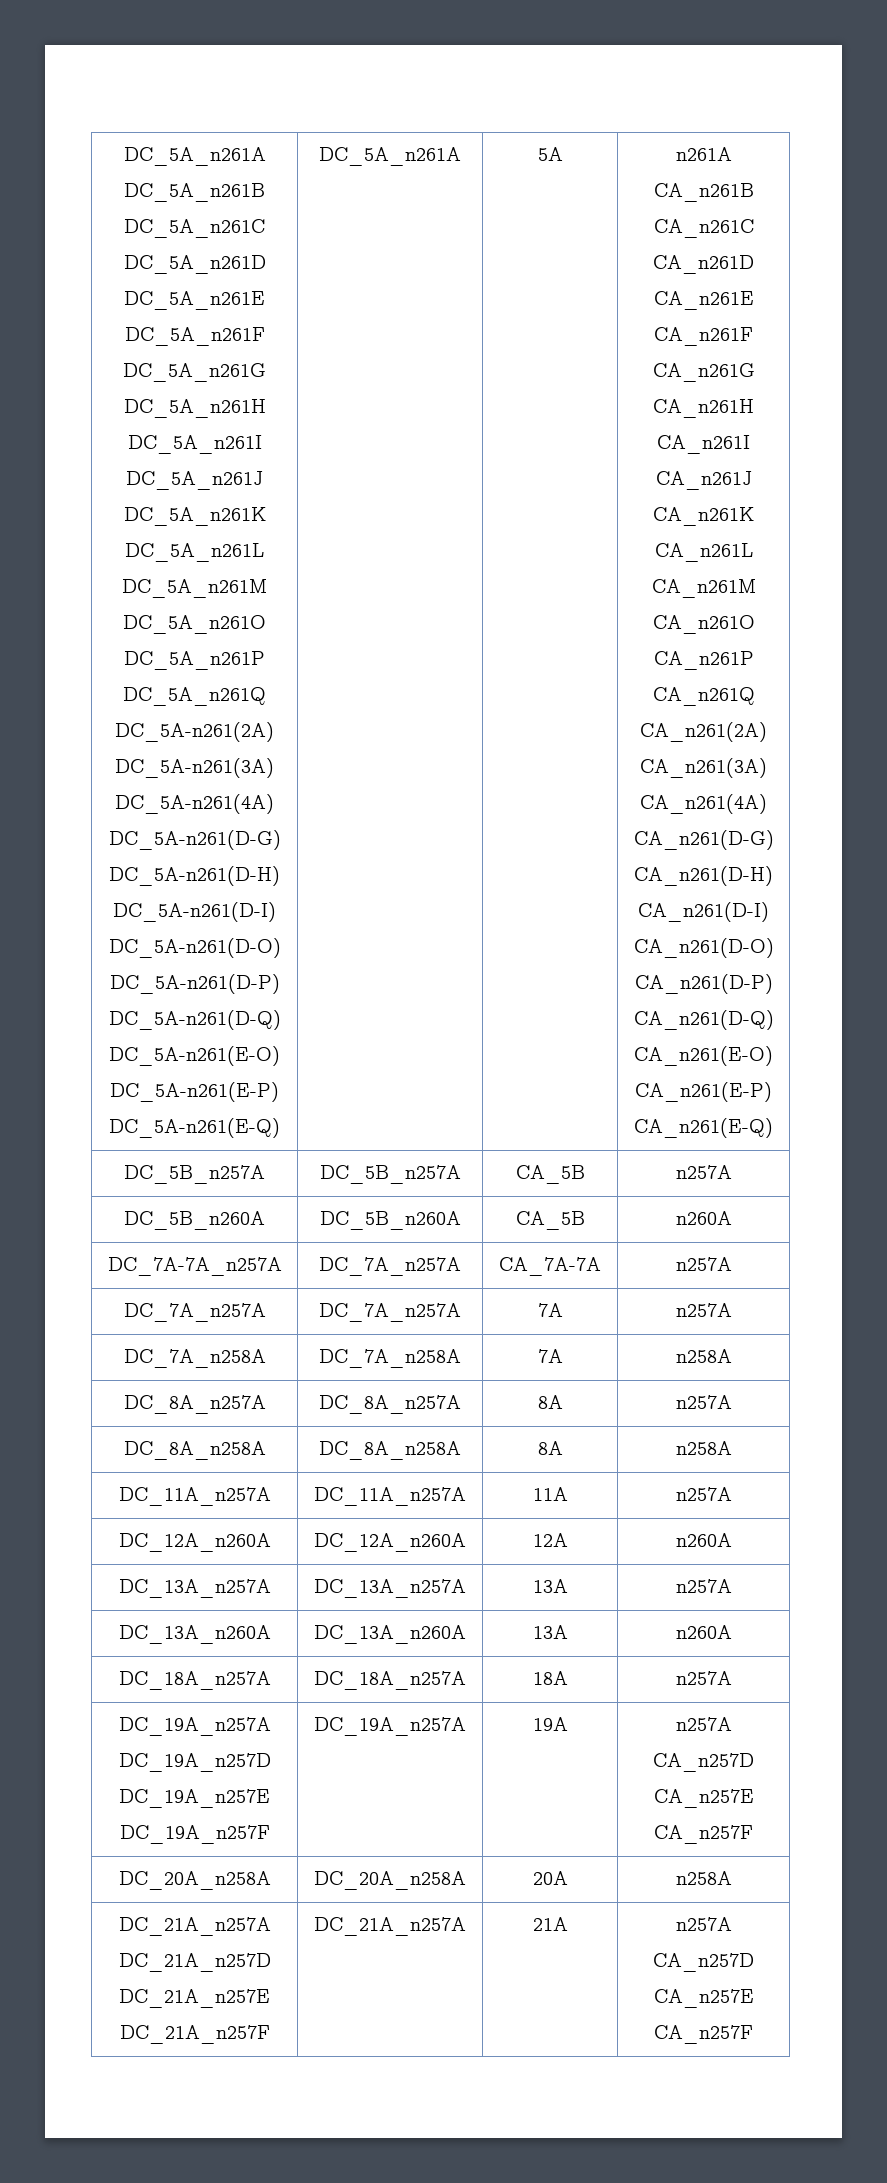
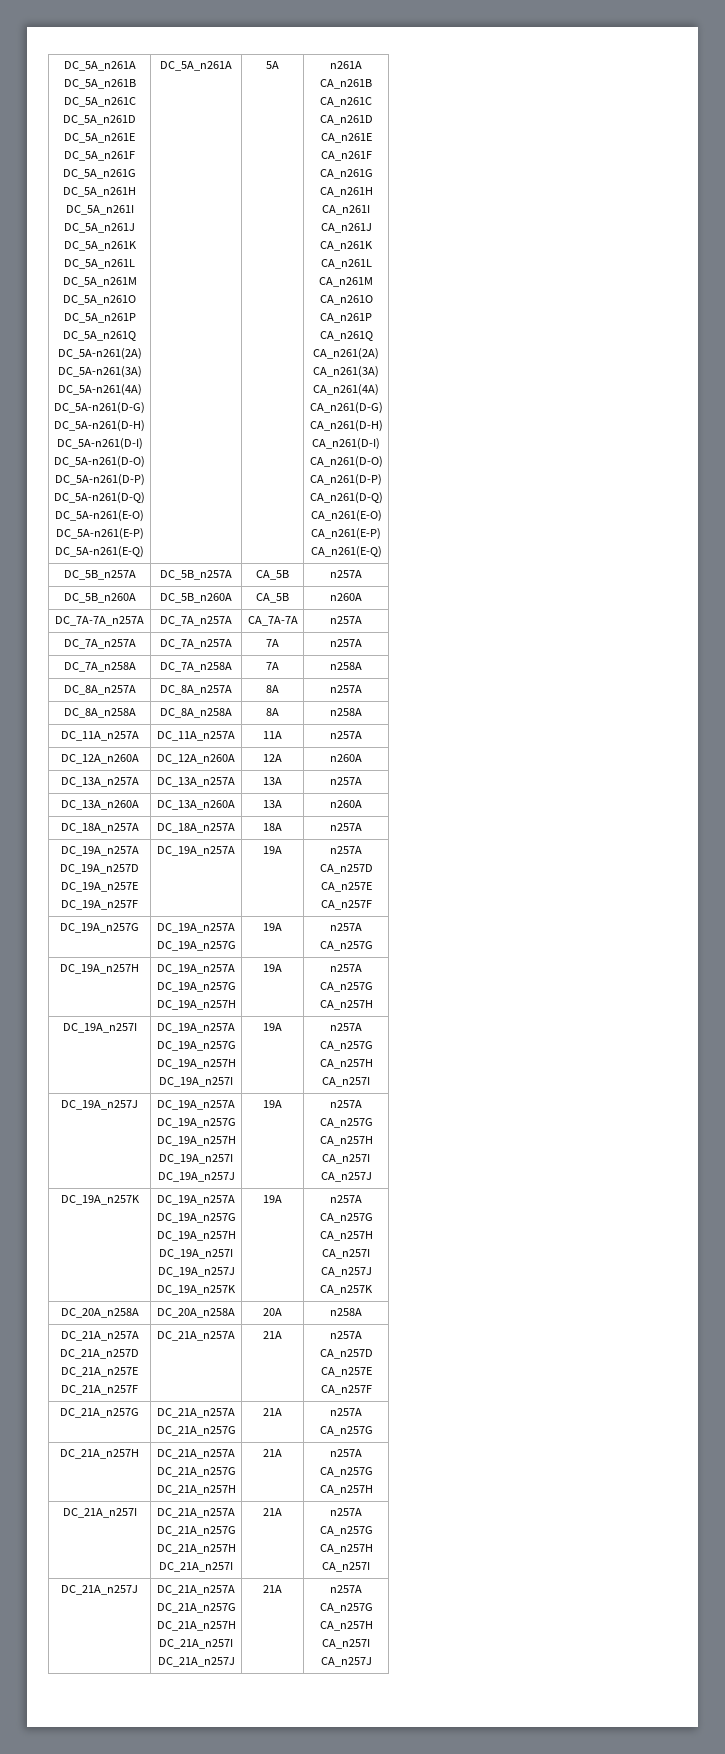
+ DC_19A_n257G | DC_19A_n257A
+ DC_19A_n257G | 19A | n257A
+ CA_n257G
+ DC_19A_n257H | DC_19A_n257A
+ DC_19A_n257G
+ DC_19A_n257H | 19A | n257A
+ CA_n257G
+ CA_n257H
+ DC_19A_n257I | DC_19A_n257A
+ DC_19A_n257G
+ DC_19A_n257H
+ DC_19A_n257I | 19A | n257A
+ CA_n257G
+ CA_n257H
+ CA_n257I
+ DC_19A_n257J | DC_19A_n257A
+ DC_19A_n257G
+ DC_19A_n257H
+ DC_19A_n257I
+ DC_19A_n257J | 19A | n257A
+ CA_n257G
+ CA_n257H
+ CA_n257I
+ CA_n257J
+ DC_19A_n257K | DC_19A_n257A
+ DC_19A_n257G
+ DC_19A_n257H
+ DC_19A_n257I
+ DC_19A_n257J
+ DC_19A_n257K | 19A | n257A
+ CA_n257G
+ CA_n257H
+ CA_n257I
+ CA_n257J
+ CA_n257K
+ DC_21A_n257G | DC_21A_n257A
+ DC_21A_n257G | 21A | n257A
+ CA_n257G
+ DC_21A_n257H | DC_21A_n257A
+ DC_21A_n257G
+ DC_21A_n257H | 21A | n257A
+ CA_n257G
+ CA_n257H
+ DC_21A_n257I | DC_21A_n257A
+ DC_21A_n257G
+ DC_21A_n257H
+ DC_21A_n257I | 21A | n257A
+ CA_n257G
+ CA_n257H
+ CA_n257I
+ DC_21A_n257J | DC_21A_n257A
+ DC_21A_n257G
+ DC_21A_n257H
+ DC_21A_n257I
+ DC_21A_n257J | 21A | n257A
+ CA_n257G
+ CA_n257H
+ CA_n257I
+ CA_n257J

